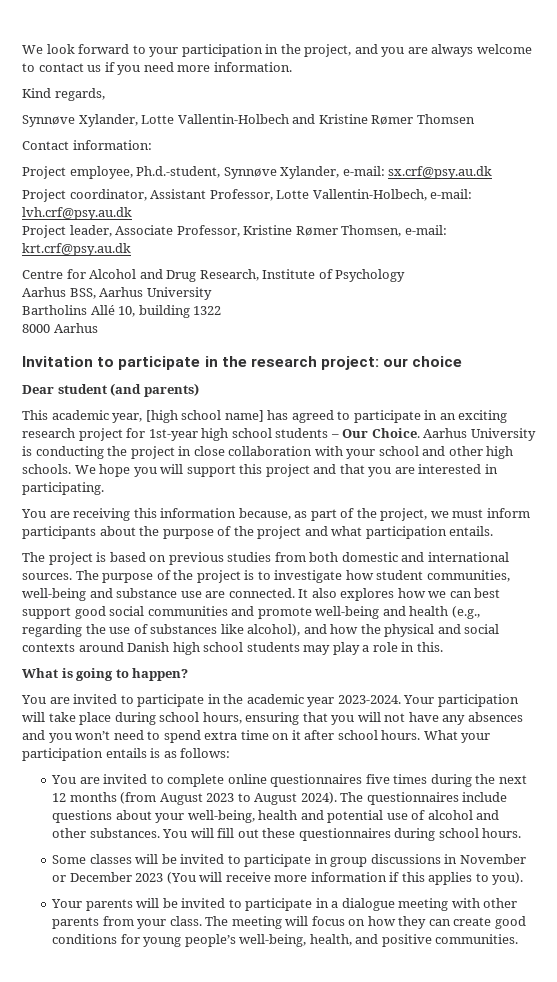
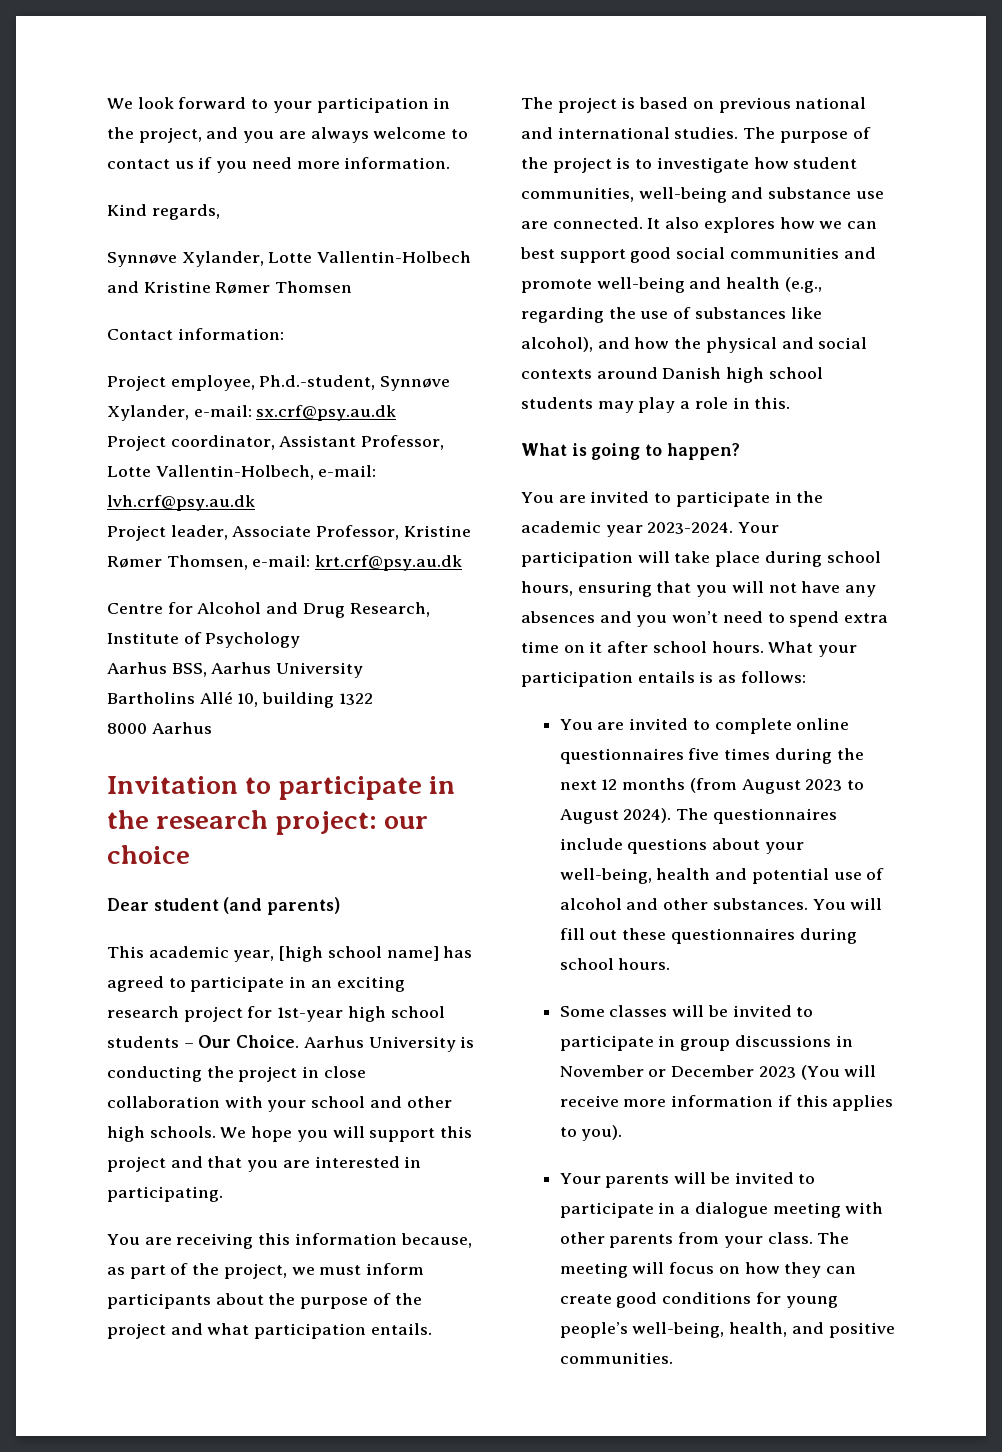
- The project is based on previous studies from both domestic and international sources.
+ The project is based on previous national and international studies.

